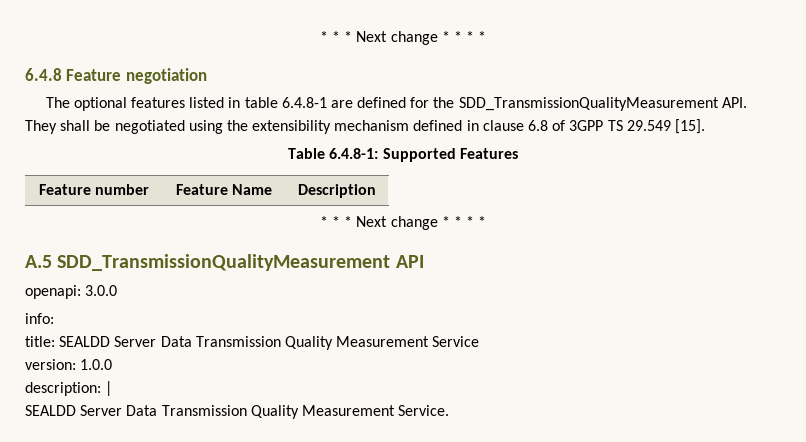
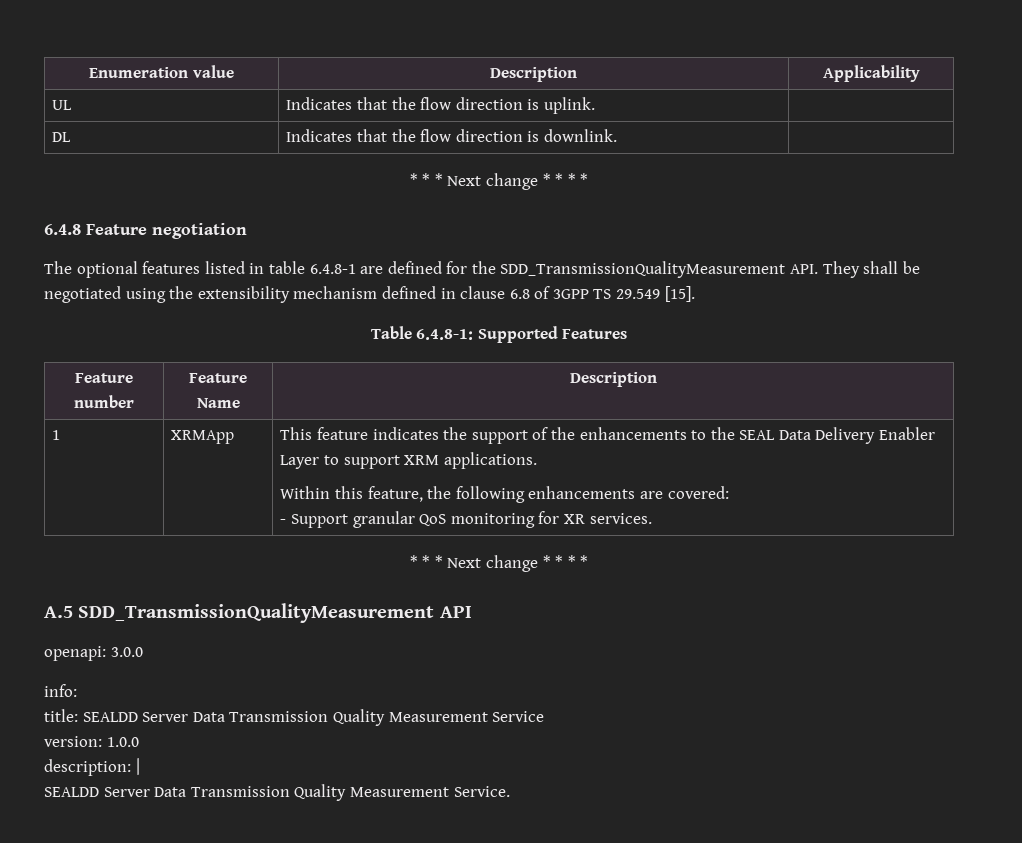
+ Enumeration value | Description | Applicability
+ UL | Indicates that the flow direction is uplink. |
+ DL | Indicates that the flow direction is downlink. |
+ 1 | XRMApp | This feature indicates the support of the enhancements to the SEAL Data Delivery Enabler Layer to support XRM applications.
+ Within this feature, the following enhancements are covered:
+ - Support granular QoS monitoring for XR services.

